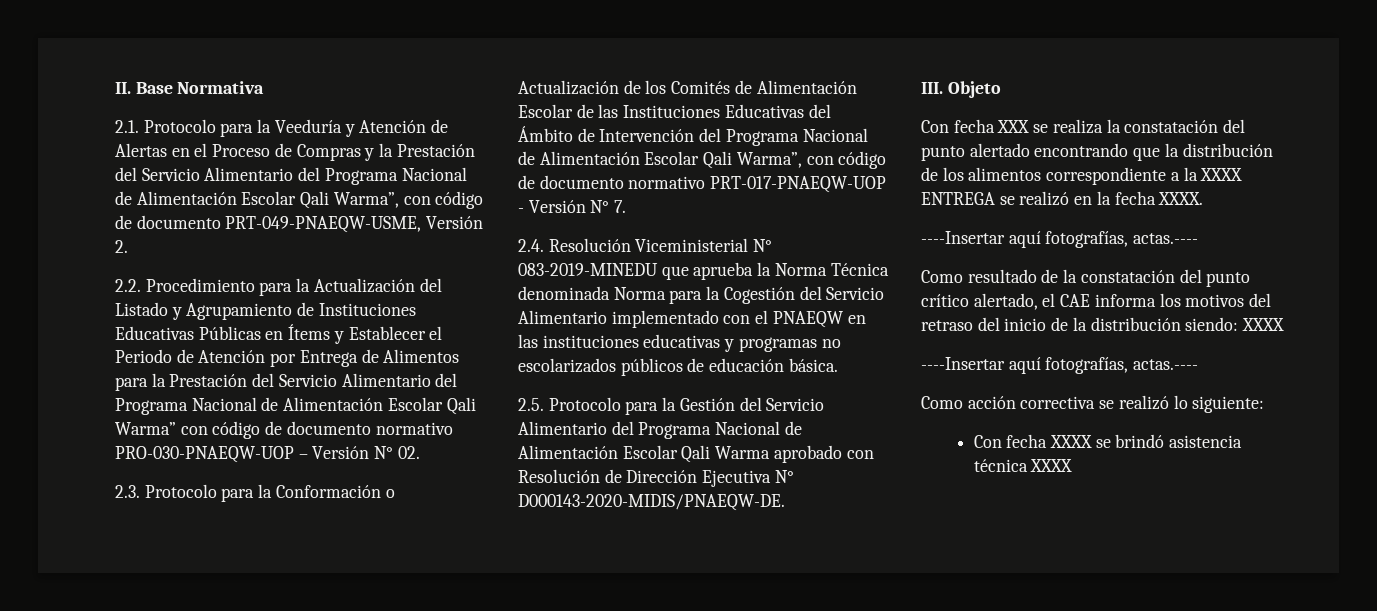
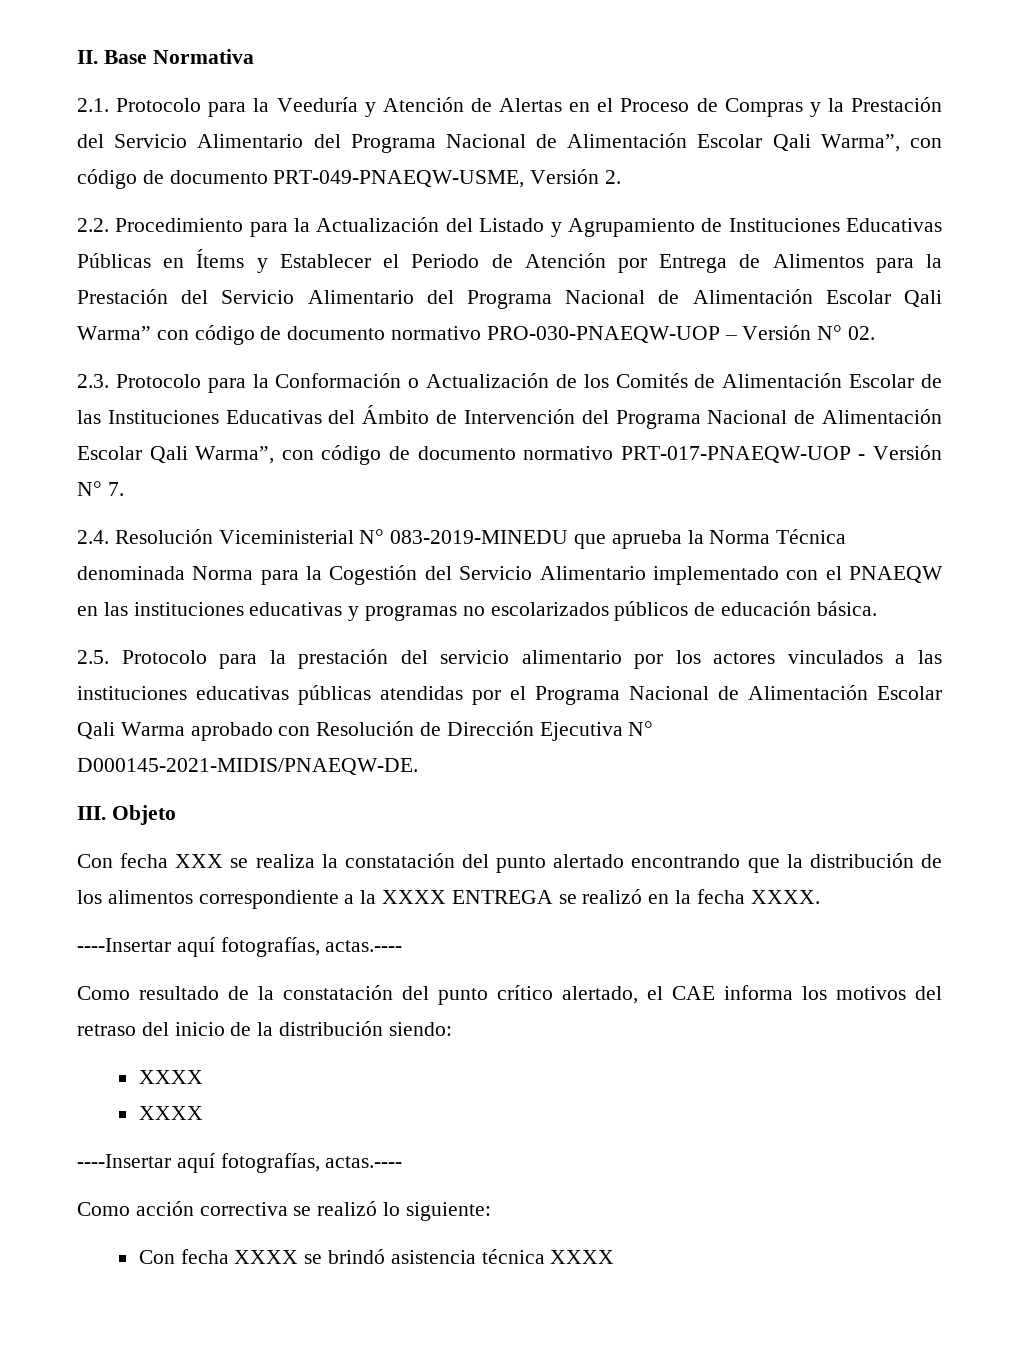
- 2.5. Protocolo para la Gestión del Servicio Alimentario del Programa Nacional de Alimentación Escolar Qali Warma aprobado con Resolución de Dirección Ejecutiva N° D000143-2020-MIDIS/PNAEQW-DE.
+ 2.5. Protocolo para la prestación del servicio alimentario por los actores vinculados a las instituciones educativas públicas atendidas por el Programa Nacional de Alimentación Escolar Qali Warma aprobado con Resolución de Dirección Ejecutiva N° D000145-2021-MIDIS/PNAEQW-DE.
- Como resultado de la constatación del punto crítico alertado, el CAE informa los motivos del retraso del inicio de la distribución siendo: XXXX
+ Como resultado de la constatación del punto crítico alertado, el CAE informa los motivos del retraso del inicio de la distribución siendo:
+ XXXX
+ XXXX

